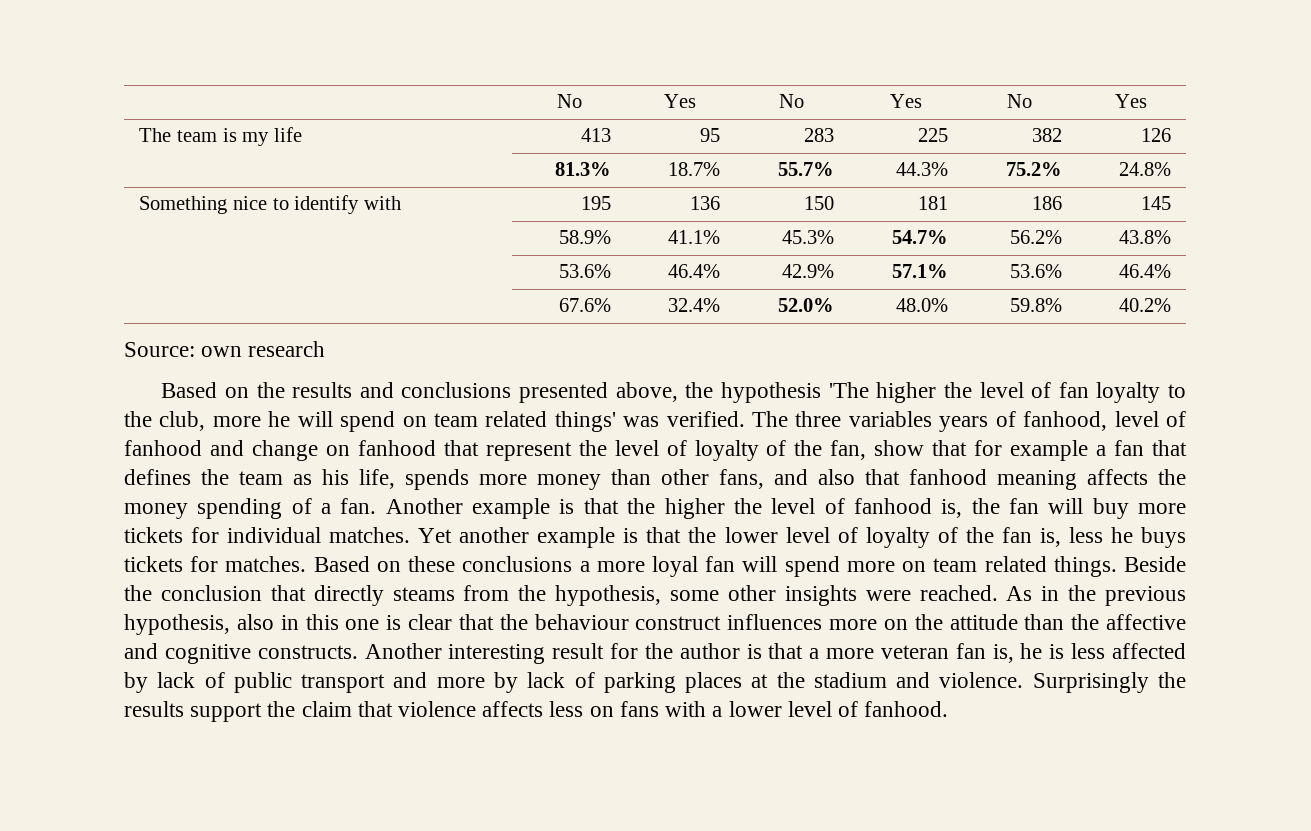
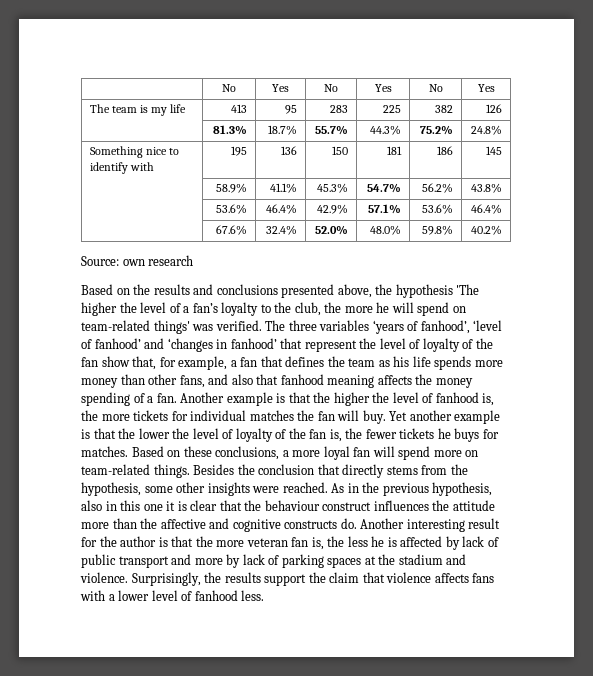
- Based on the results and conclusions presented above, the hypothesis 'The higher the level of fan loyalty to the club, more he will spend on team related things' was verified.
+ Based on the results and conclusions presented above, the hypothesis 'The higher the level of a fan’s loyalty to the club, the more he will spend on team-related things' was verified.
- The three variables years of fanhood, level of fanhood and change on fanhood that represent the level of loyalty of the fan, show that for example a fan that defines the team as his life, spends more money than other fans, and also that fanhood meaning affects the money spending of a fan.
+ The three variables ‘years of fanhood’, ‘level of fanhood’ and ‘changes in fanhood’ that represent the level of loyalty of the fan show that, for example, a fan that defines the team as his life spends more money than other fans, and also that fanhood meaning affects the money spending of a fan.
- Another example is that the higher the level of fanhood is, the fan will buy more tickets for individual matches.
+ Another example is that the higher the level of fanhood is, the more tickets for individual matches the fan will buy.
- Yet another example is that the lower level of loyalty of the fan is, less he buys tickets for matches.
+ Yet another example is that the lower the level of loyalty of the fan is, the fewer tickets he buys for matches.
- Based on these conclusions a more loyal fan will spend more on team related things. Beside the conclusion that directly steams from the hypothesis, some other insights were reached.
+ Based on these conclusions, a more loyal fan will spend more on team-related things. Besides the conclusion that directly stems from the hypothesis, some other insights were reached.
- As in the previous hypothesis, also in this one is clear that the behaviour construct influences more on the attitude than the affective and cognitive constructs.
+ As in the previous hypothesis, also in this one it is clear that the behaviour construct influences the attitude more than the affective and cognitive constructs do.
- Another interesting result for the author is that a more veteran fan is, he is less affected by lack of public transport and more by lack of parking places at the stadium and violence.
+ Another interesting result for the author is that the more veteran fan is, the less he is affected by lack of public transport and more by lack of parking spaces at the stadium and violence.
- Surprisingly the results support the claim that violence affects less on fans with a lower level of fanhood.
+ Surprisingly, the results support the claim that violence affects fans with a lower level of fanhood less.

